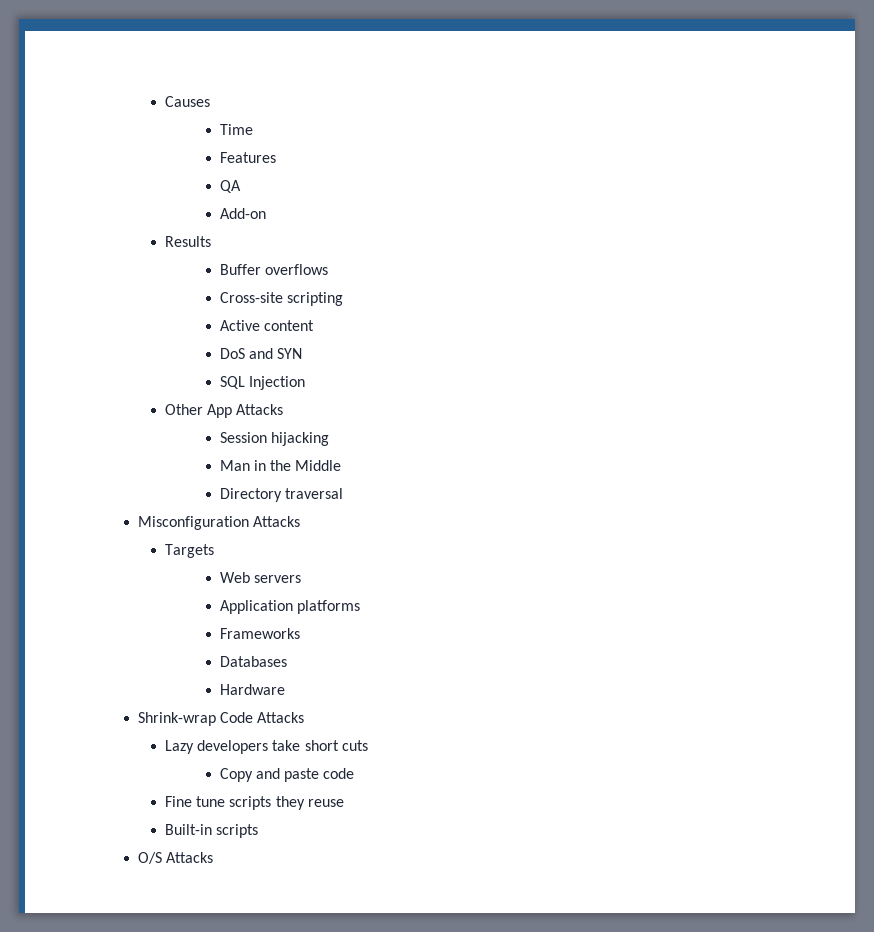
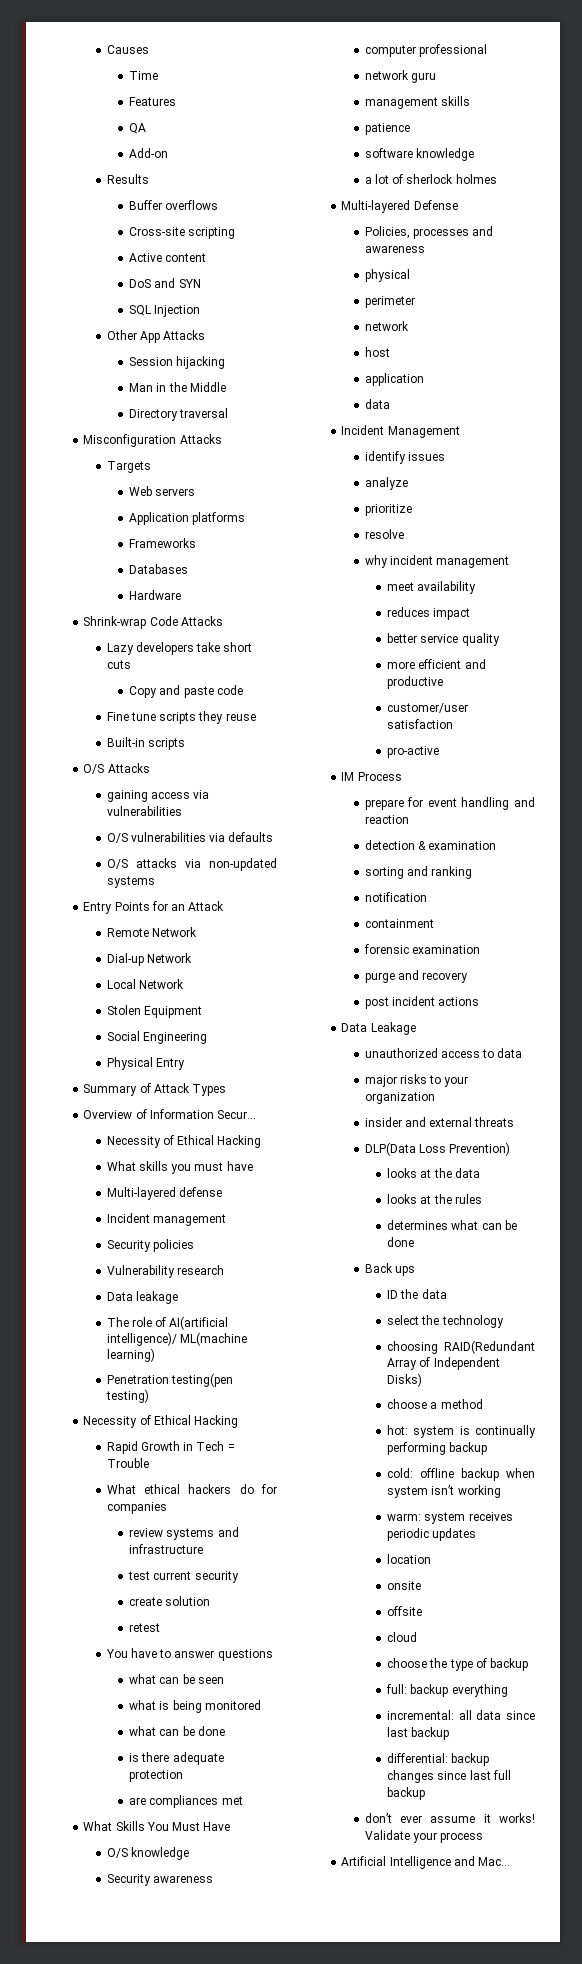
+ gaining access via vulnerabilities
+ O/S vulnerabilities via defaults
+ O/S attacks via non-updated systems
+ Entry Points for an Attack
+ Remote Network
+ Dial-up Network
+ Local Network
+ Stolen Equipment
+ Social Engineering
+ Physical Entry
+ Summary of Attack Types
+ Overview of Information Secur…
+ Necessity of Ethical Hacking
+ What skills you must have
+ Multi-layered defense
+ Incident management
+ Security policies
+ Vulnerability research
+ Data leakage
+ The role of AI(artificial intelligence)/ ML(machine learning)
+ Penetration testing(pen testing)
+ Necessity of Ethical Hacking
+ Rapid Growth in Tech = Trouble
+ What ethical hackers do for companies
+ review systems and infrastructure
+ test current security
+ create solution
+ retest
+ You have to answer questions
+ what can be seen
+ what is being monitored
+ what can be done
+ is there adequate protection
+ are compliances met
+ What Skills You Must Have
+ O/S knowledge
+ Security awareness
+ computer professional
+ network guru
+ management skills
+ patience
+ software knowledge
+ a lot of sherlock holmes
+ Multi-layered Defense
+ Policies, processes and awareness
+ physical
+ perimeter
+ network
+ host
+ application
+ data
+ Incident Management
+ identify issues
+ analyze
+ prioritize
+ resolve
+ why incident management
+ meet availability
+ reduces impact
+ better service quality
+ more efficient and productive
+ customer/user satisfaction
+ pro-active
+ IM Process
+ prepare for event handling and reaction
+ detection & examination
+ sorting and ranking
+ notification
+ containment
+ forensic examination
+ purge and recovery
+ post incident actions
+ Data Leakage
+ unauthorized access to data
+ major risks to your organization
+ insider and external threats
+ DLP(Data Loss Prevention)
+ looks at the data
+ looks at the rules
+ determines what can be done
+ Back ups
+ ID the data
+ select the technology
+ choosing RAID(Redundant Array of Independent Disks)
+ choose a method
+ hot: system is continually performing backup
+ cold: offline backup when system isn’t working
+ warm: system receives periodic updates
+ location
+ onsite
+ offsite
+ cloud
+ choose the type of backup
+ full: backup everything
+ incremental: all data since last backup
+ differential: backup changes since last full backup
+ don’t ever assume it works! Validate your process
+ Artificial Intelligence and Mac…

